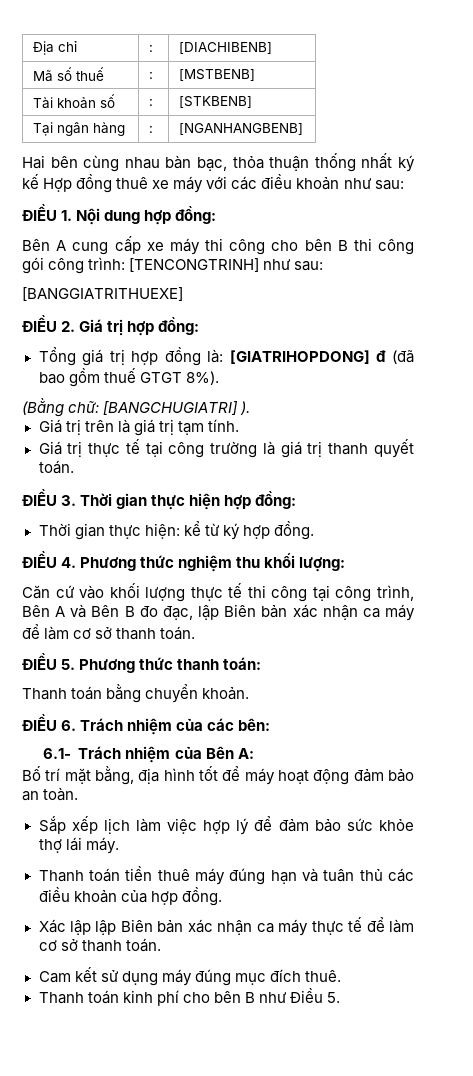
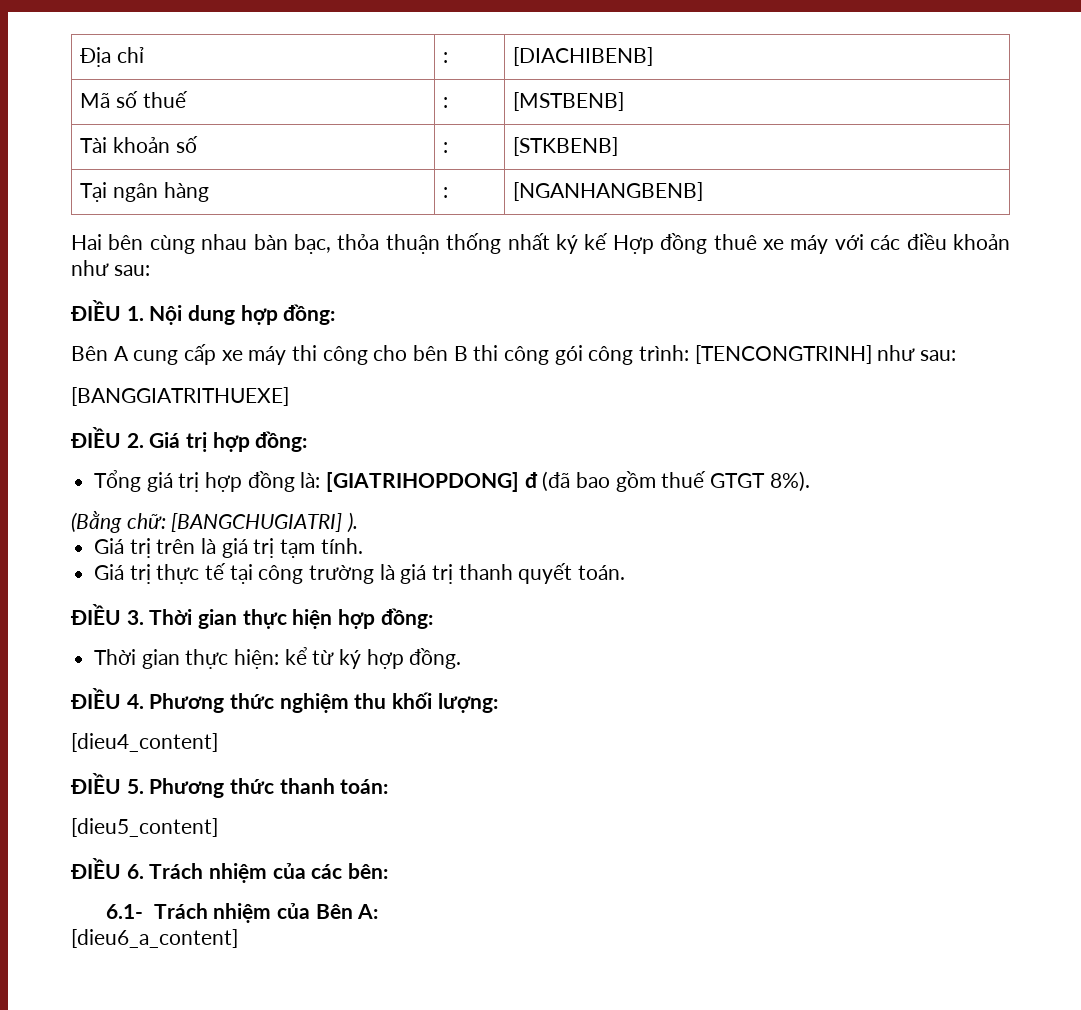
- Căn cứ vào khối lượng thực tế thi công tại công trình, Bên A và Bên B đo đạc, lập Biên bản xác nhận ca máy để làm cơ sở thanh toán.
+ [dieu4_content]
- Thanh toán bằng chuyển khoản.
+ [dieu5_content]
- Bố trí mặt bằng, địa hình tốt để máy hoạt động đảm bảo an toàn.
- Sắp xếp lịch làm việc hợp lý để đảm bảo sức khỏe thợ lái máy.
- Thanh toán tiền thuê máy đúng hạn và tuân thủ các điều khoản của hợp đồng.
- Xác lập lập Biên bản xác nhận ca máy thực tế để làm cơ sở thanh toán.
- Cam kết sử dụng máy đúng mục đích thuê.
- Thanh toán kinh phí cho bên B như Điều 5.
+ [dieu6_a_content]

